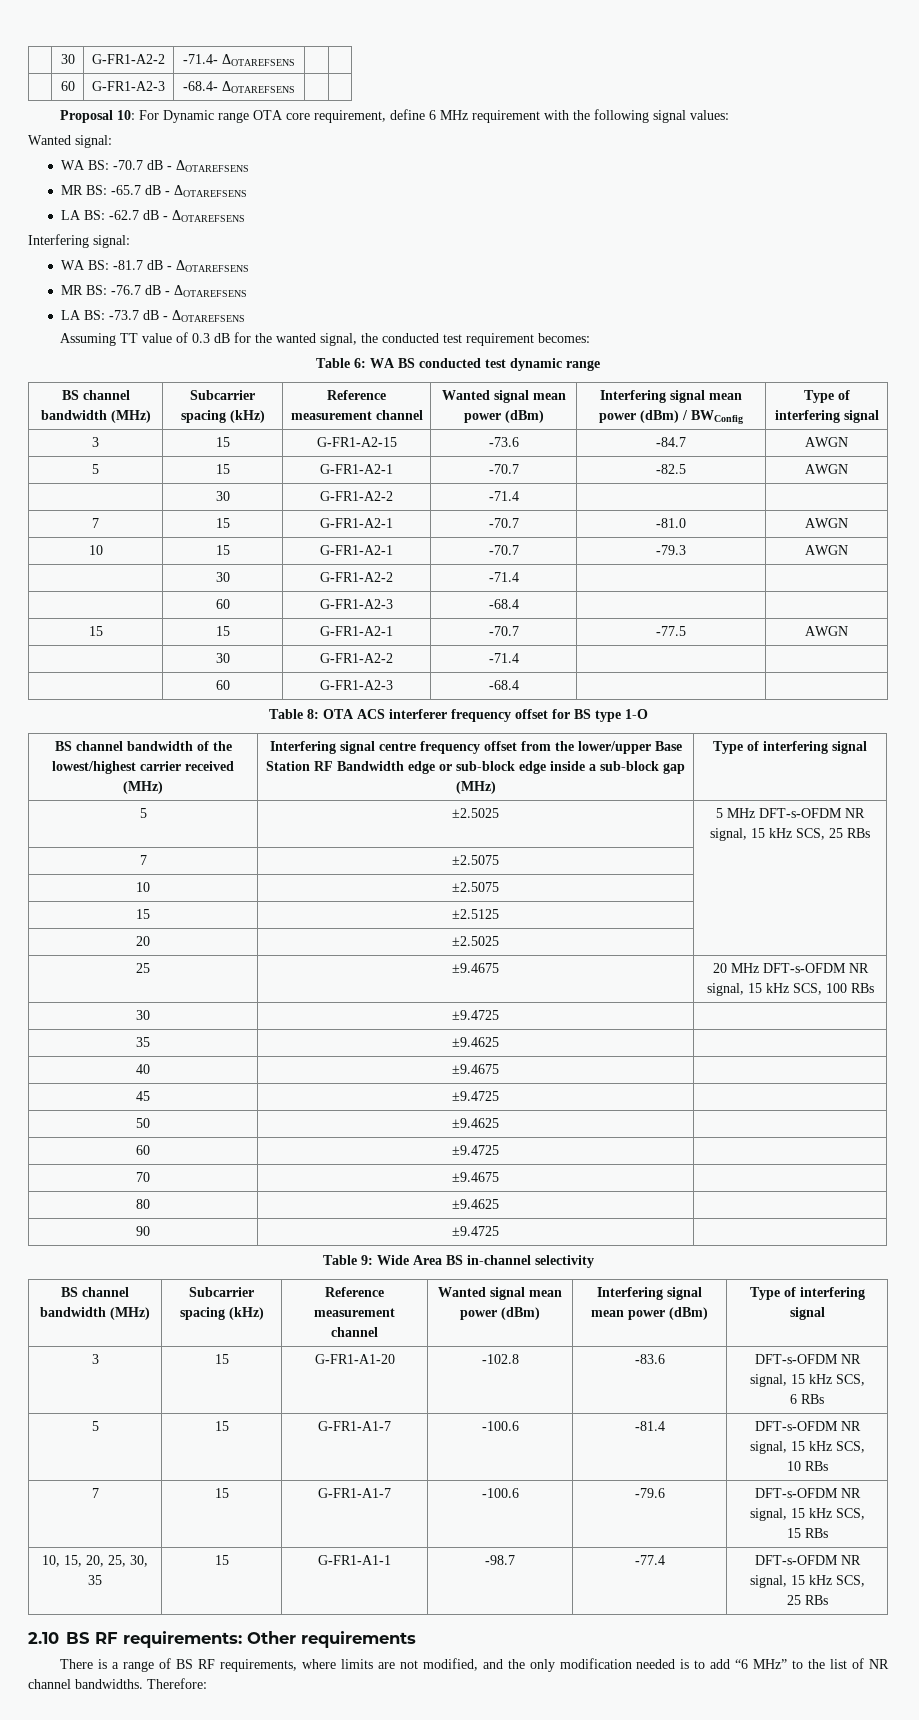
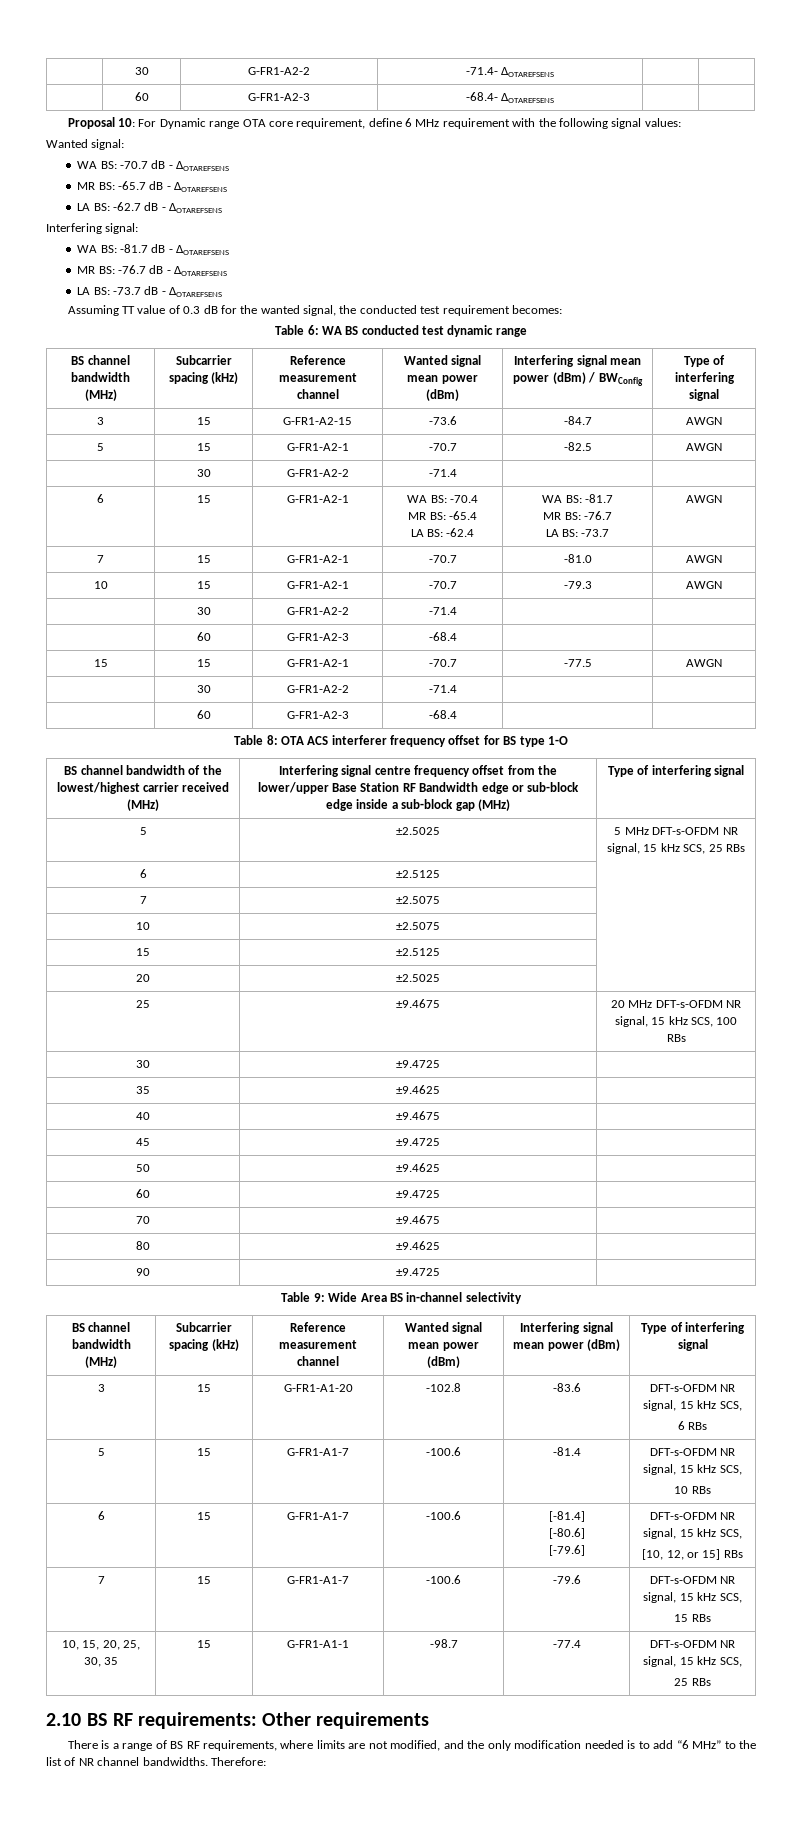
+ 6 | 15 | G-FR1-A2-1 | WA BS: -70.4
+ MR BS: -65.4
+ LA BS: -62.4 | WA BS: -81.7
+ MR BS: -76.7
+ LA BS: -73.7 | AWGN
+ 6 | ±2.5125 |
+ 6 | 15 | G-FR1-A1-7 | -100.6 | [-81.4]
+ [-80.6]
+ [-79.6] | DFT-s-OFDM NR signal, 15 kHz SCS,
+ [10, 12, or 15] RBs

